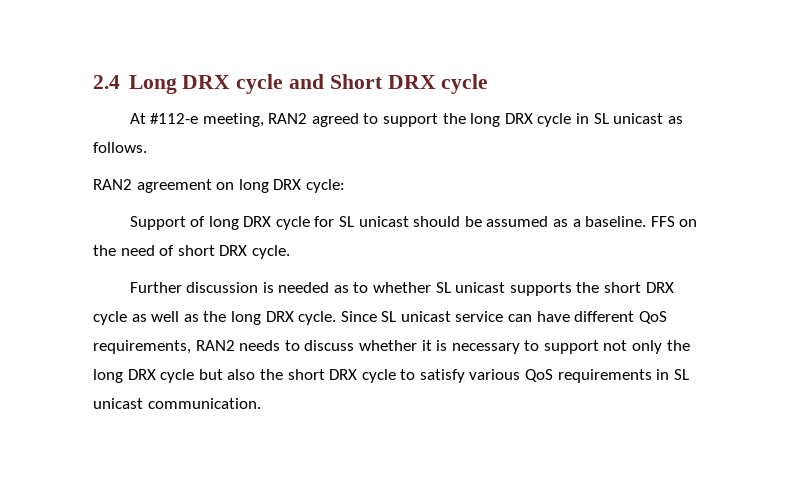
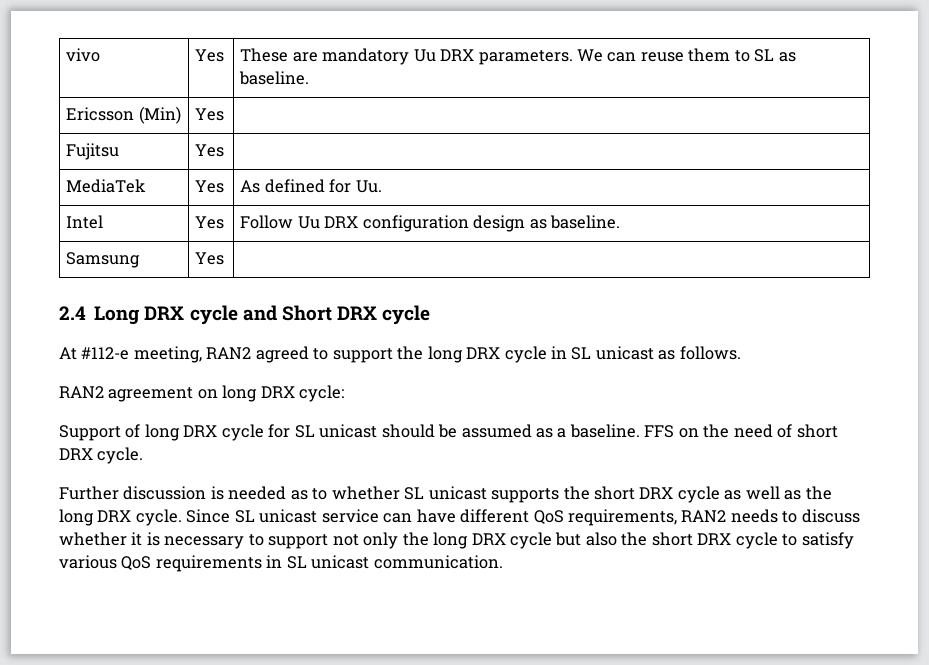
+ vivo | Yes | These are mandatory Uu DRX parameters. We can reuse them to SL as baseline.
+ Ericsson (Min) | Yes |
+ Fujitsu | Yes |
+ MediaTek | Yes | As defined for Uu.
+ Intel | Yes | Follow Uu DRX configuration design as baseline.
+ Samsung | Yes |

